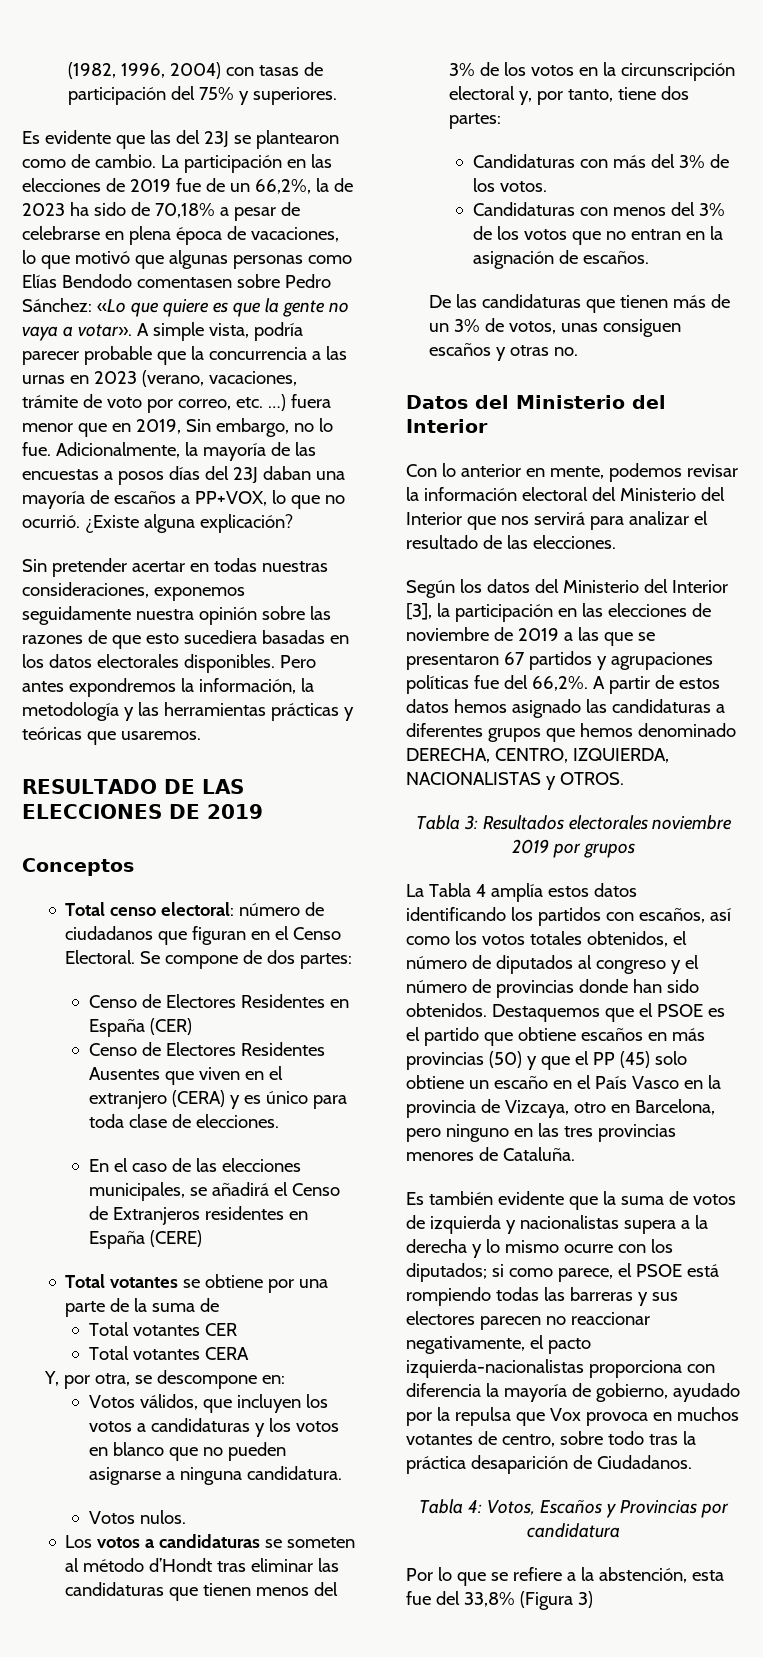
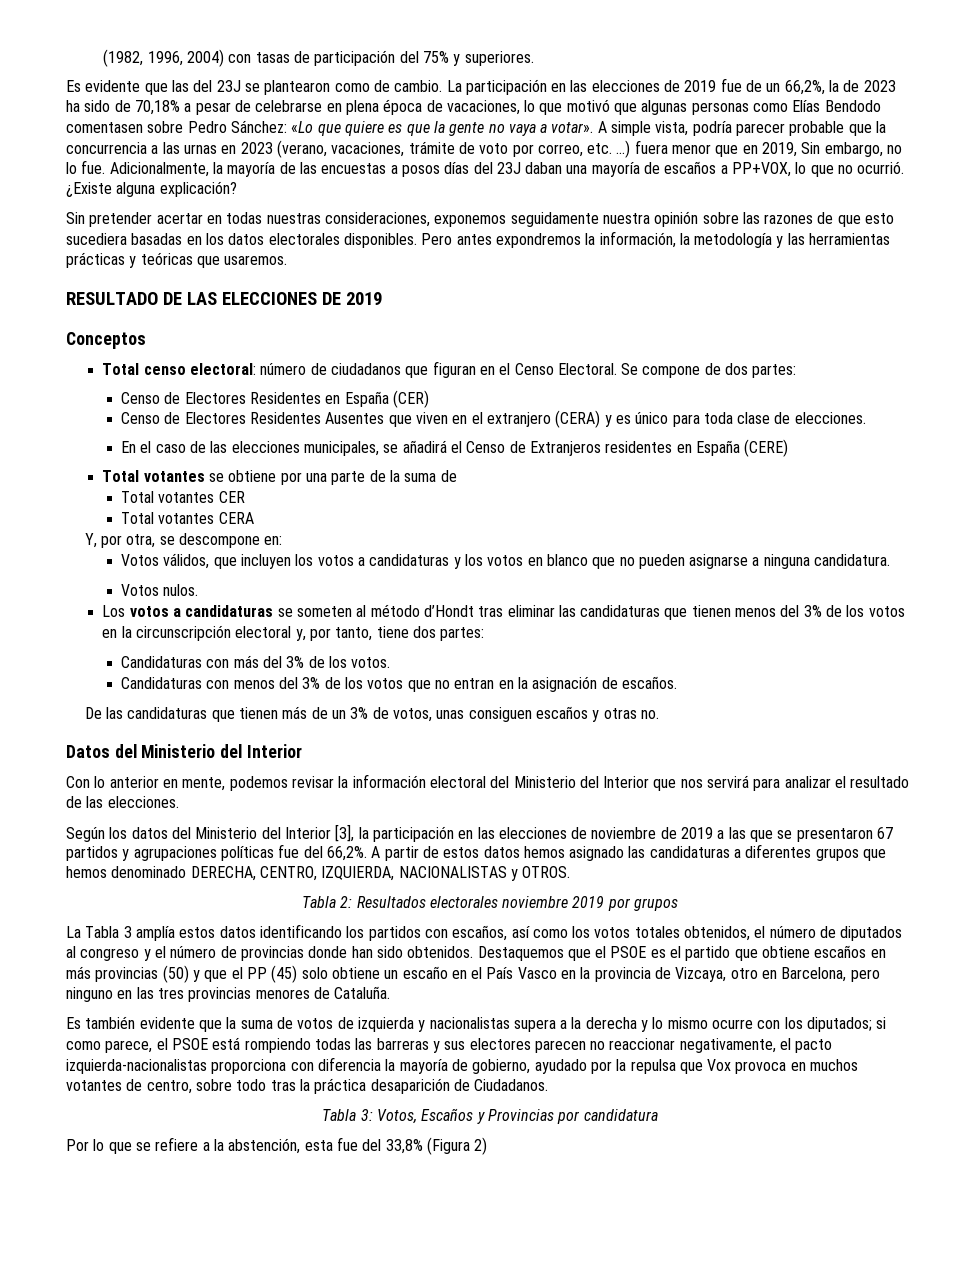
- Tabla 3: Resultados electorales noviembre 2019 por grupos
+ Tabla 2: Resultados electorales noviembre 2019 por grupos
- La Tabla 4 amplía estos datos identificando los partidos con escaños, así como los votos totales obtenidos, el número de diputados al congreso y el número de provincias donde han sido obtenidos.
+ La Tabla 3 amplía estos datos identificando los partidos con escaños, así como los votos totales obtenidos, el número de diputados al congreso y el número de provincias donde han sido obtenidos.
- Tabla 4: Votos, Escaños y Provincias por candidatura
+ Tabla 3: Votos, Escaños y Provincias por candidatura
- Por lo que se refiere a la abstención, esta fue del 33,8% (Figura 3)
+ Por lo que se refiere a la abstención, esta fue del 33,8% (Figura 2)

